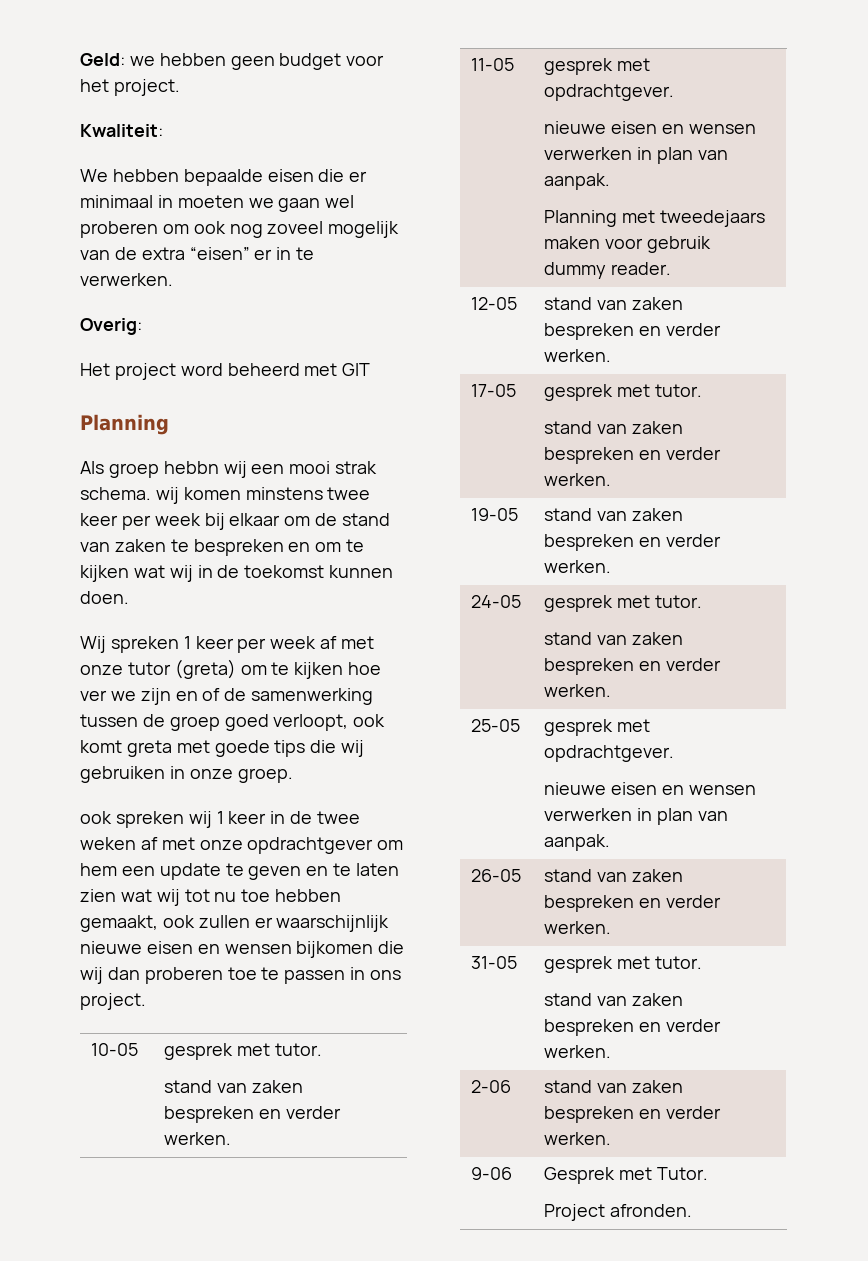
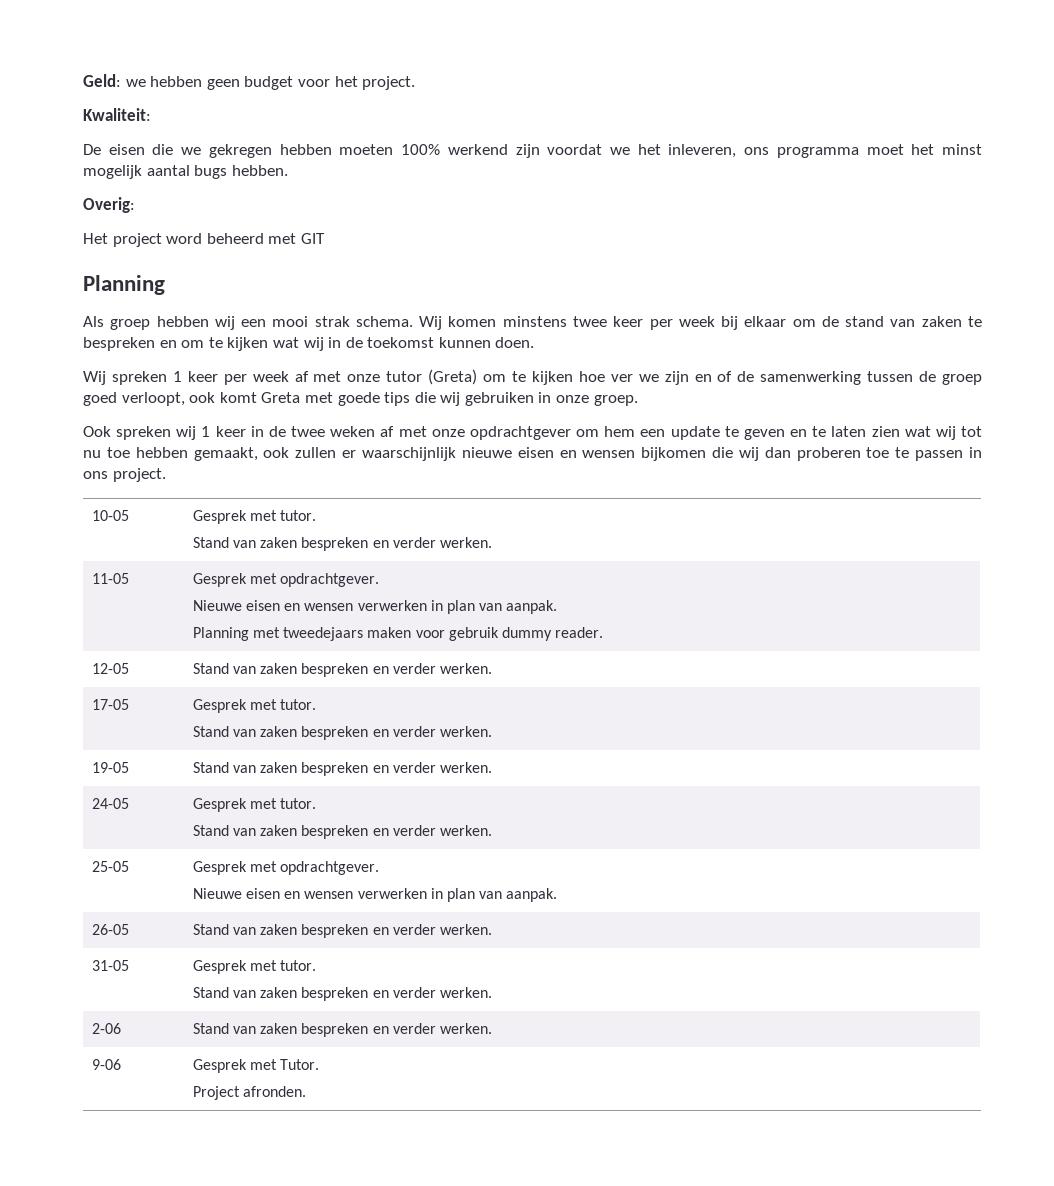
- We hebben bepaalde eisen die er minimaal in moeten we gaan wel proberen om ook nog zoveel mogelijk van de extra “eisen” er in te verwerken.
+ De eisen die we gekregen hebben moeten 100% werkend zijn voordat we het inleveren, ons programma moet het minst mogelijk aantal bugs hebben.
- Als groep hebbn wij een mooi strak schema. wij komen minstens twee keer per week bij elkaar om de stand van zaken te bespreken en om te kijken wat wij in de toekomst kunnen doen.
+ Als groep hebben wij een mooi strak schema. Wij komen minstens twee keer per week bij elkaar om de stand van zaken te bespreken en om te kijken wat wij in de toekomst kunnen doen.
- Wij spreken 1 keer per week af met onze tutor (greta) om te kijken hoe ver we zijn en of de samenwerking tussen de groep goed verloopt, ook komt greta met goede tips die wij gebruiken in onze groep.
+ Wij spreken 1 keer per week af met onze tutor (Greta) om te kijken hoe ver we zijn en of de samenwerking tussen de groep goed verloopt, ook komt Greta met goede tips die wij gebruiken in onze groep.
- ook spreken wij 1 keer in de twee weken af met onze opdrachtgever om hem een update te geven en te laten zien wat wij tot nu toe hebben gemaakt, ook zullen er waarschijnlijk nieuwe eisen en wensen bijkomen die wij dan proberen toe te passen in ons project.
+ Ook spreken wij 1 keer in de twee weken af met onze opdrachtgever om hem een update te geven en te laten zien wat wij tot nu toe hebben gemaakt, ook zullen er waarschijnlijk nieuwe eisen en wensen bijkomen die wij dan proberen toe te passen in ons project.
- 10-05 | gesprek met tutor.
- stand van zaken bespreken en verder werken.
+ 10-05 | Gesprek met tutor.
+ Stand van zaken bespreken en verder werken.
- 11-05 | gesprek met opdrachtgever.
- nieuwe eisen en wensen verwerken in plan van aanpak.
+ 11-05 | Gesprek met opdrachtgever.
+ Nieuwe eisen en wensen verwerken in plan van aanpak.
- 12-05 | stand van zaken bespreken en verder werken.
+ 12-05 | Stand van zaken bespreken en verder werken.
- 17-05 | gesprek met tutor.
- stand van zaken bespreken en verder werken.
+ 17-05 | Gesprek met tutor.
+ Stand van zaken bespreken en verder werken.
- 19-05 | stand van zaken bespreken en verder werken.
+ 19-05 | Stand van zaken bespreken en verder werken.
- 24-05 | gesprek met tutor.
- stand van zaken bespreken en verder werken.
+ 24-05 | Gesprek met tutor.
+ Stand van zaken bespreken en verder werken.
- 25-05 | gesprek met opdrachtgever.
- nieuwe eisen en wensen verwerken in plan van aanpak.
+ 25-05 | Gesprek met opdrachtgever.
+ Nieuwe eisen en wensen verwerken in plan van aanpak.
- 26-05 | stand van zaken bespreken en verder werken.
+ 26-05 | Stand van zaken bespreken en verder werken.
- 31-05 | gesprek met tutor.
- stand van zaken bespreken en verder werken.
+ 31-05 | Gesprek met tutor.
+ Stand van zaken bespreken en verder werken.
- 2-06 | stand van zaken bespreken en verder werken.
+ 2-06 | Stand van zaken bespreken en verder werken.

